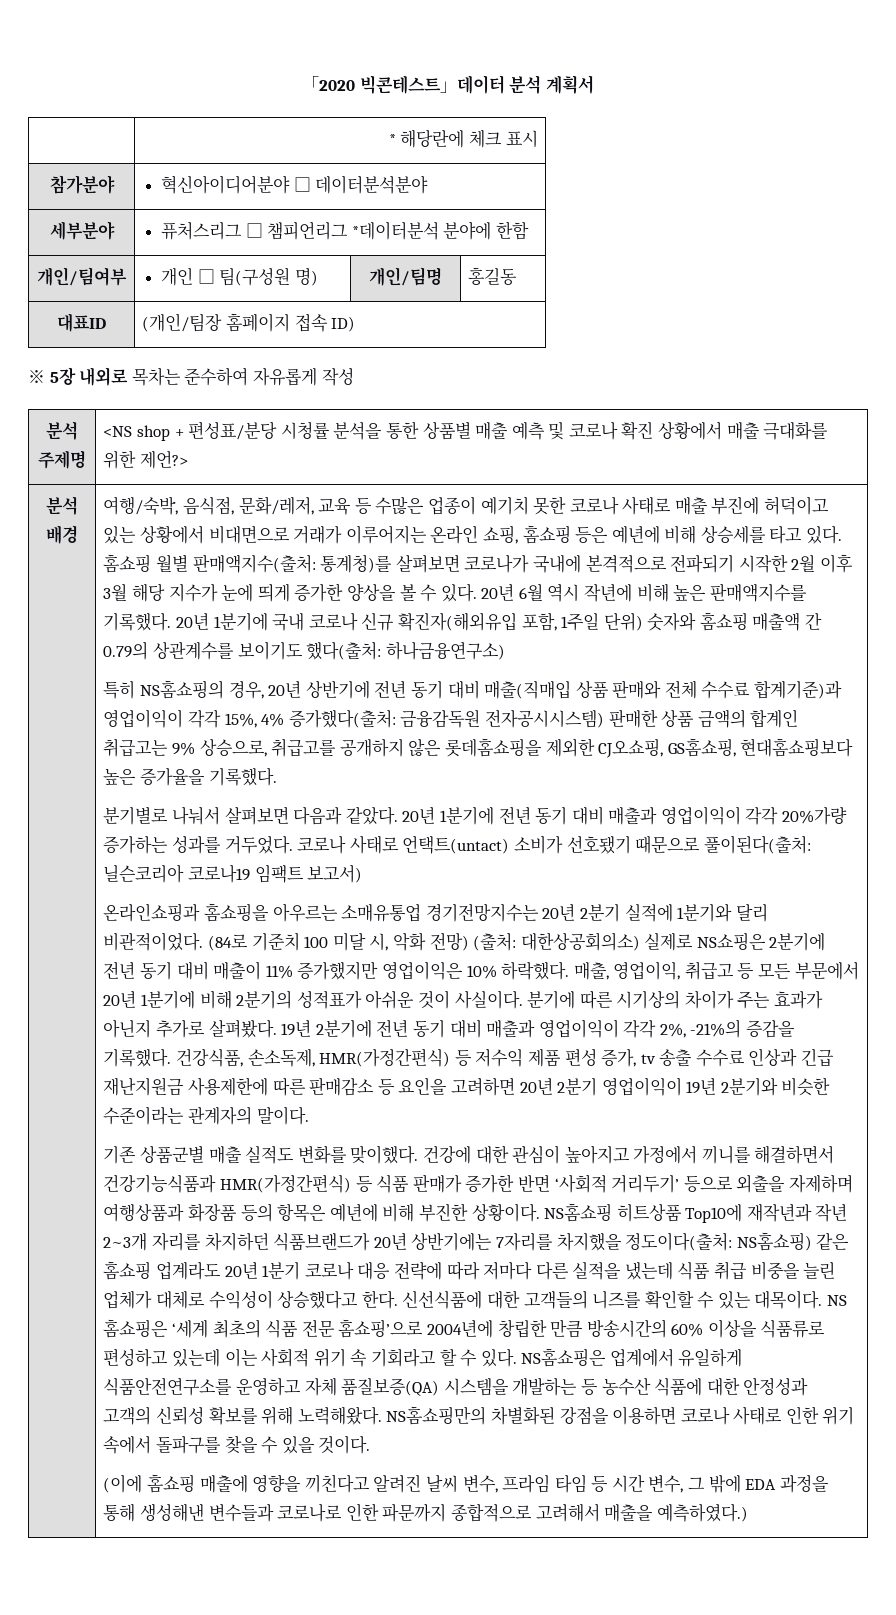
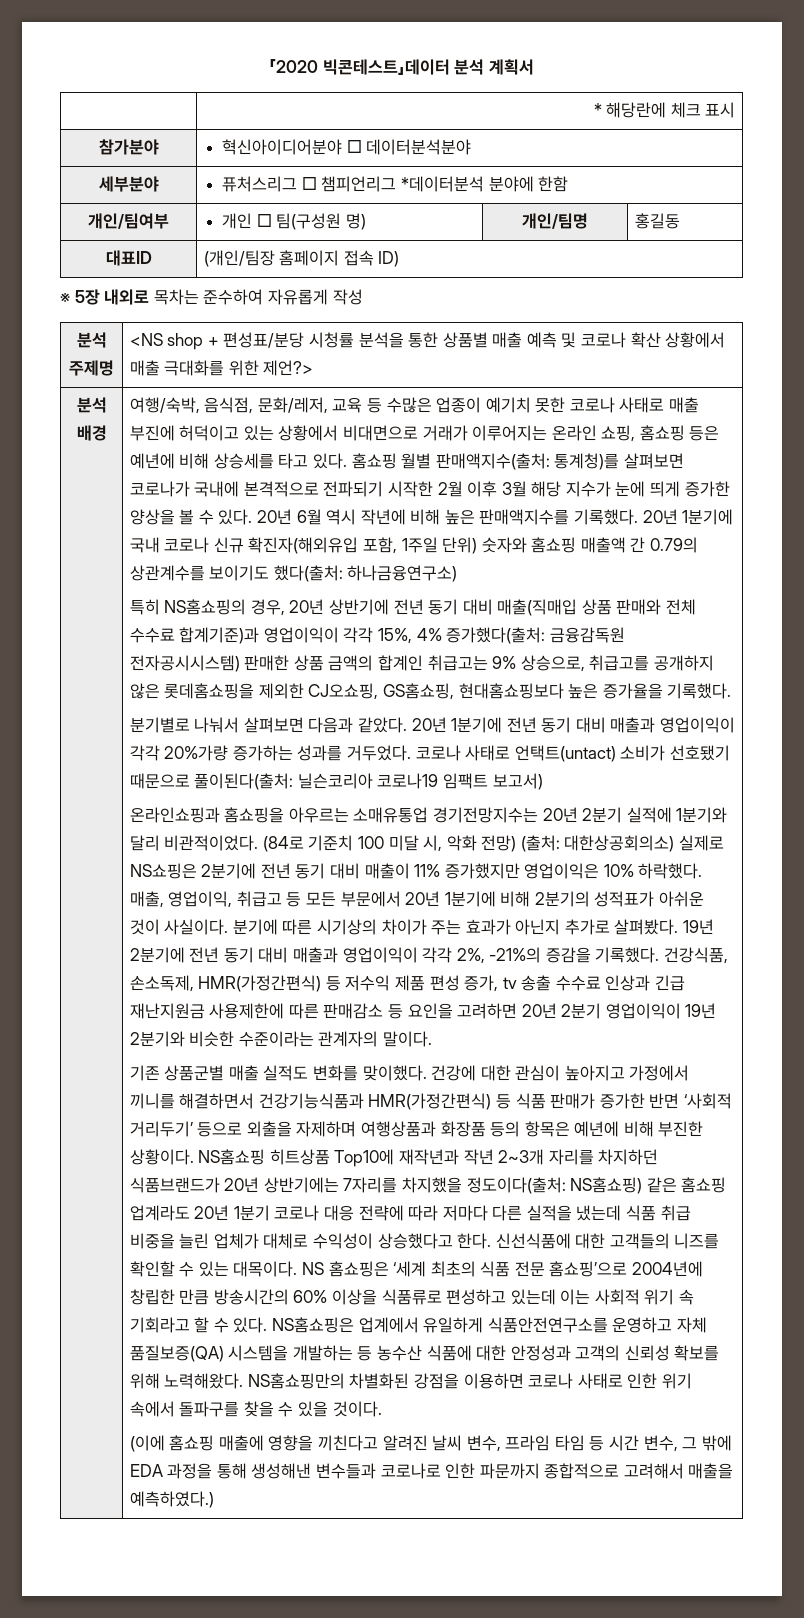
- 분석 주제명 | <NS shop + 편성표/분당 시청률 분석을 통한 상품별 매출 예측 및 코로나 확진 상황에서 매출 극대화를 위한 제언?>
+ 분석 주제명 | <NS shop + 편성표/분당 시청률 분석을 통한 상품별 매출 예측 및 코로나 확산 상황에서 매출 극대화를 위한 제언?>

